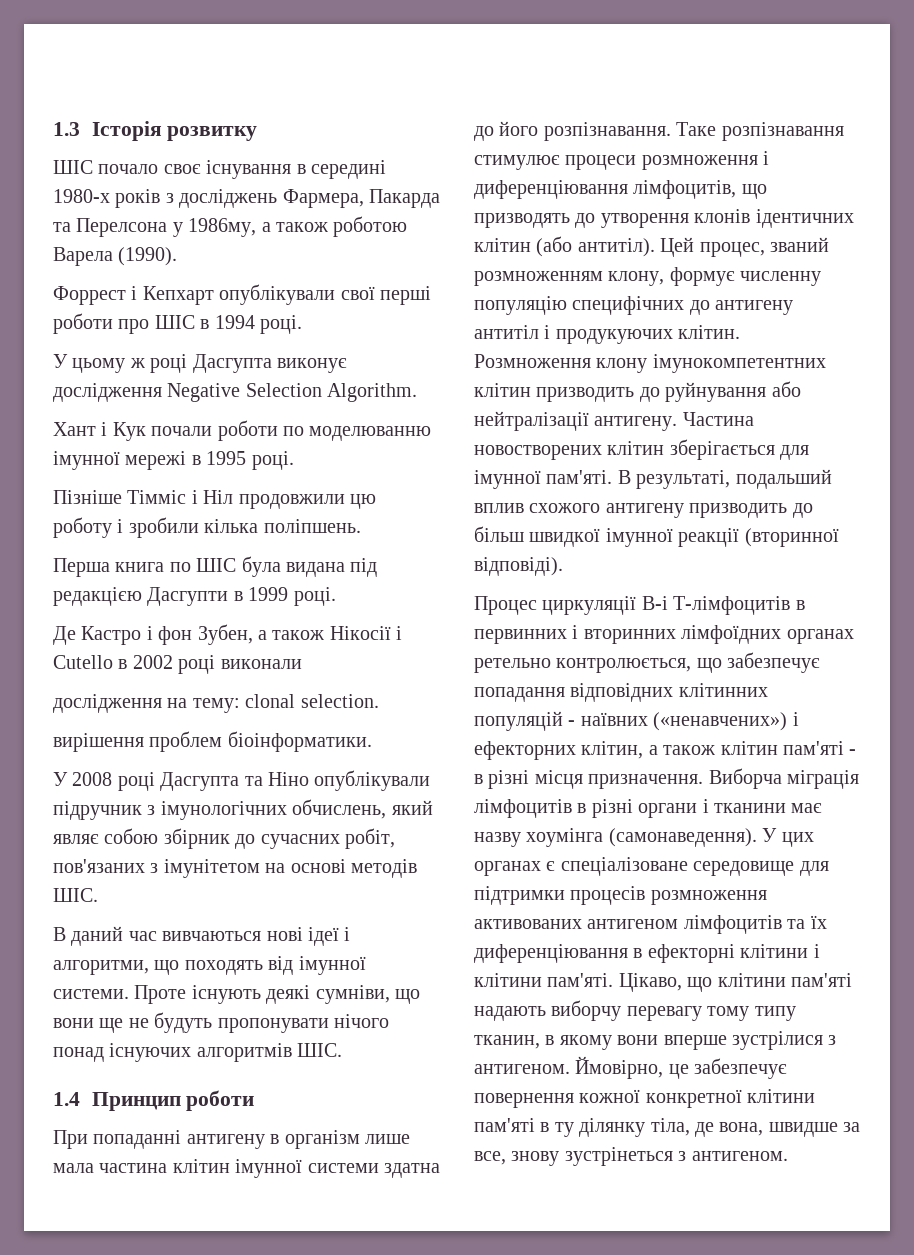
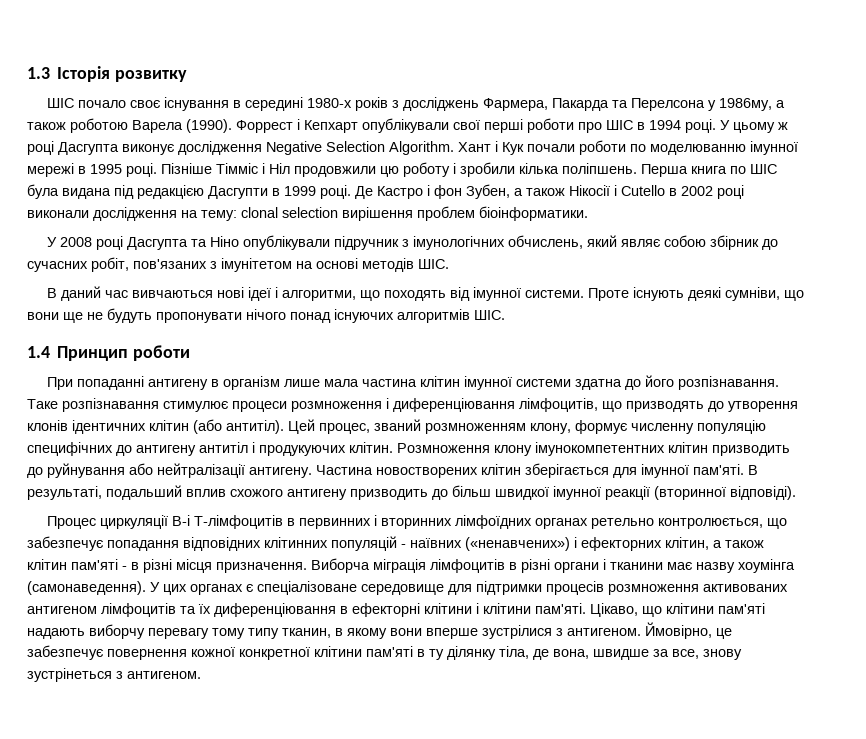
- ШІС почало своє існування в середині 1980-х років з досліджень Фармера, Пакарда та Перелсона у 1986му, а також роботою Варела (1990).
- Форрест і Кепхарт опублікували свої перші роботи про ШІС в 1994 році.
- У цьому ж році Дасгупта виконує дослідження Negative Selection Algorithm.
- Хант і Кук почали роботи по моделюванню імунної мережі в 1995 році.
- Пізніше Тімміс і Ніл продовжили цю роботу і зробили кілька поліпшень.
- Перша книга по ШІС була видана під редакцією Дасгупти в 1999 році.
- Де Кастро і фон Зубен, а також Нікосії і Cutello в 2002 році виконали
- дослідження на тему:
+ ШІС почало своє існування в середині 1980-х років з досліджень Фармера, Пакарда та Перелсона у 1986му, а також роботою Варела (1990). Форрест і Кепхарт опублікували свої перші роботи про ШІС в 1994 році. У цьому ж році Дасгупта виконує дослідження Negative Selection Algorithm. Хант і Кук почали роботи по моделюванню імунної мережі в 1995 році. Пізніше Тімміс і Ніл продовжили цю роботу і зробили кілька поліпшень. Перша книга по ШІС була видана під редакцією Дасгупти в 1999 році. Де Кастро і фон Зубен, а також Нікосії і Cutello в 2002 році виконали дослідження на тему:
- clonal selection.
- вирішення проблем біоінформатики.
+ clonal selection вирішення проблем біоінформатики.

